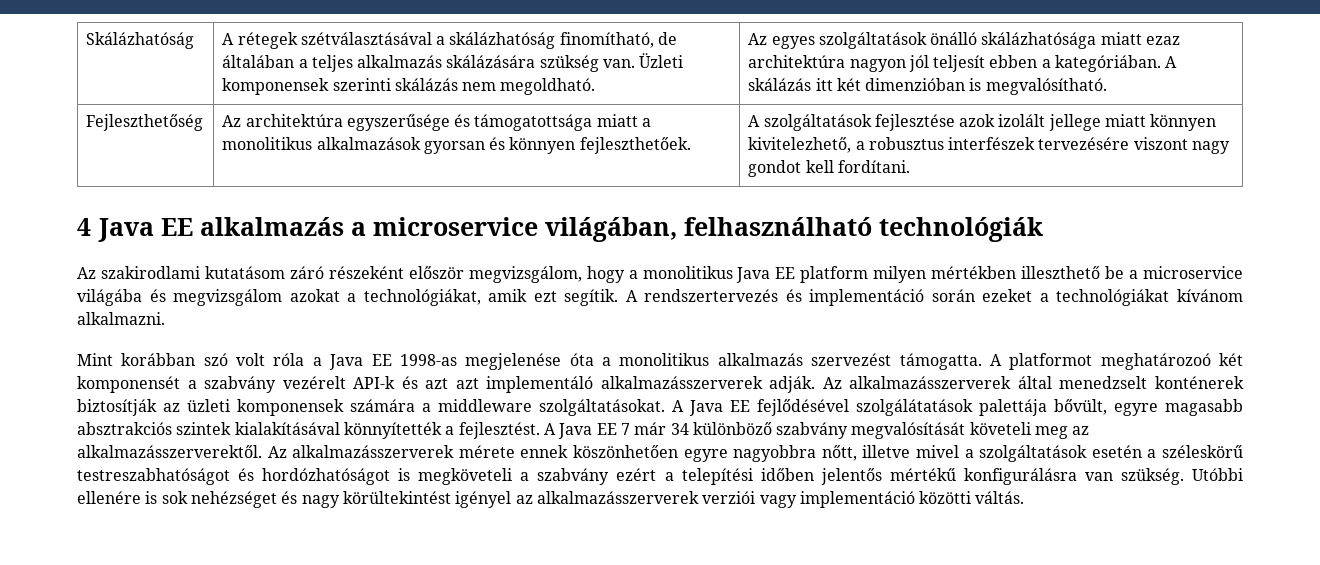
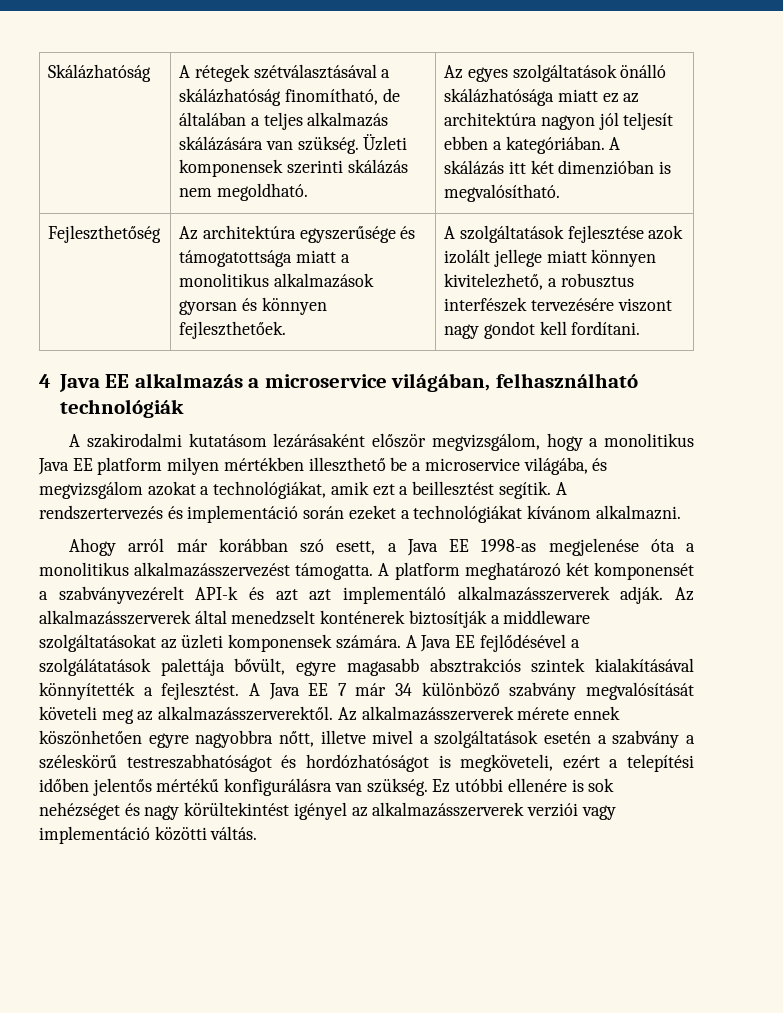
- A rétegek szétválasztásával a skálázhatóság finomítható, de általában a teljes alkalmazás skálázására szükség van.
+ A rétegek szétválasztásával a skálázhatóság finomítható, de általában a teljes alkalmazás skálázására van szükség.
- Az egyes szolgáltatások önálló skálázhatósága miatt ezaz architektúra nagyon jól teljesít ebben a kategóriában.
+ Az egyes szolgáltatások önálló skálázhatósága miatt ez az architektúra nagyon jól teljesít ebben a kategóriában.
- Az szakirodlami kutatásom záró részeként először megvizsgálom, hogy a monolitikus Java EE platform milyen mértékben illeszthető be a microservice világába és megvizsgálom azokat a technológiákat, amik ezt segítik.
+ A szakirodalmi kutatásom lezárásaként először megvizsgálom, hogy a monolitikus Java EE platform milyen mértékben illeszthető be a microservice világába, és megvizsgálom azokat a technológiákat, amik ezt a beillesztést segítik.
- Mint korábban szó volt róla a Java EE 1998-as megjelenése óta a monolitikus alkalmazás szervezést támogatta. A platformot meghatározoó két komponensét a szabvány vezérelt API-k és azt azt implementáló alkalmazásszerverek adják.
+ Ahogy arról már korábban szó esett, a Java EE 1998-as megjelenése óta a monolitikus alkalmazásszervezést támogatta. A platform meghatározó két komponensét a szabványvezérelt API-k és azt azt implementáló alkalmazásszerverek adják.
- Az alkalmazásszerverek által menedzselt konténerek biztosítják az üzleti komponensek számára a middleware szolgáltatásokat.
+ Az alkalmazásszerverek által menedzselt konténerek biztosítják a middleware szolgáltatásokat az üzleti komponensek számára.
- A Java EE fejlődésével szolgálátatások palettája bővült, egyre magasabb absztrakciós szintek kialakításával könnyítették a fejlesztést.
+ A Java EE fejlődésével a szolgálátatások palettája bővült, egyre magasabb absztrakciós szintek kialakításával könnyítették a fejlesztést.
- Az alkalmazásszerverek mérete ennek köszönhetően egyre nagyobbra nőtt, illetve mivel a szolgáltatások esetén a széleskörű testreszabhatóságot és hordózhatóságot is megköveteli a szabvány ezért a telepítési időben jelentős mértékű konfigurálásra van szükség.
+ Az alkalmazásszerverek mérete ennek köszönhetően egyre nagyobbra nőtt, illetve mivel a szolgáltatások esetén a szabvány a széleskörű testreszabhatóságot és hordózhatóságot is megköveteli, ezért a telepítési időben jelentős mértékű konfigurálásra van szükség.
- Utóbbi ellenére is sok nehézséget és nagy körültekintést igényel az alkalmazásszerverek verziói vagy implementáció közötti váltás.
+ Ez utóbbi ellenére is sok nehézséget és nagy körültekintést igényel az alkalmazásszerverek verziói vagy implementáció közötti váltás.

